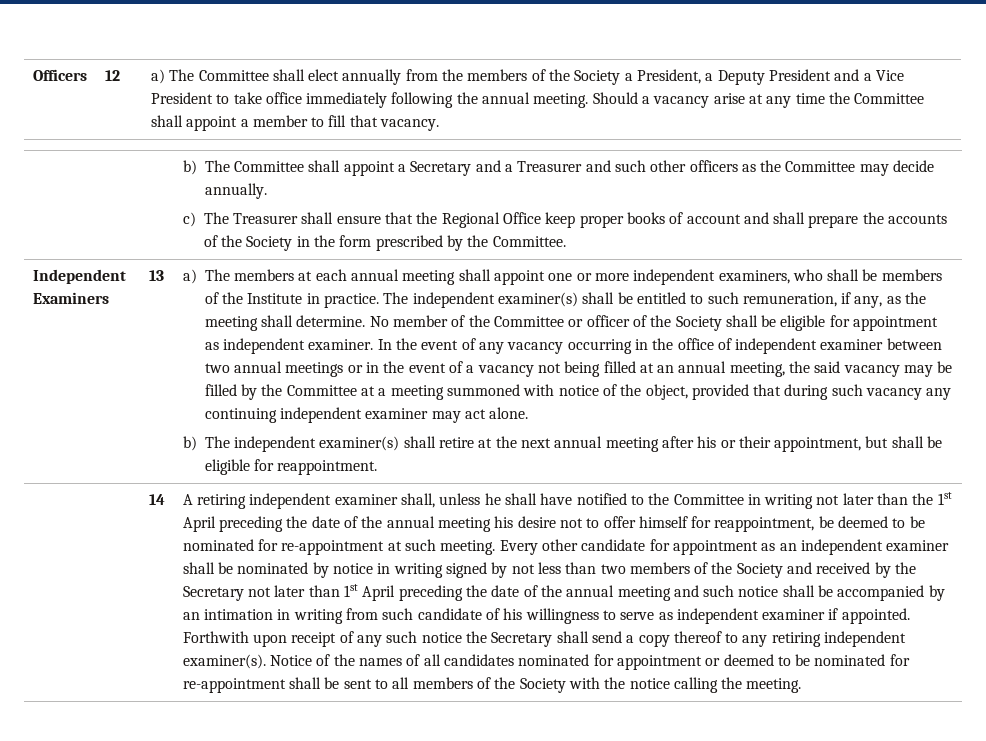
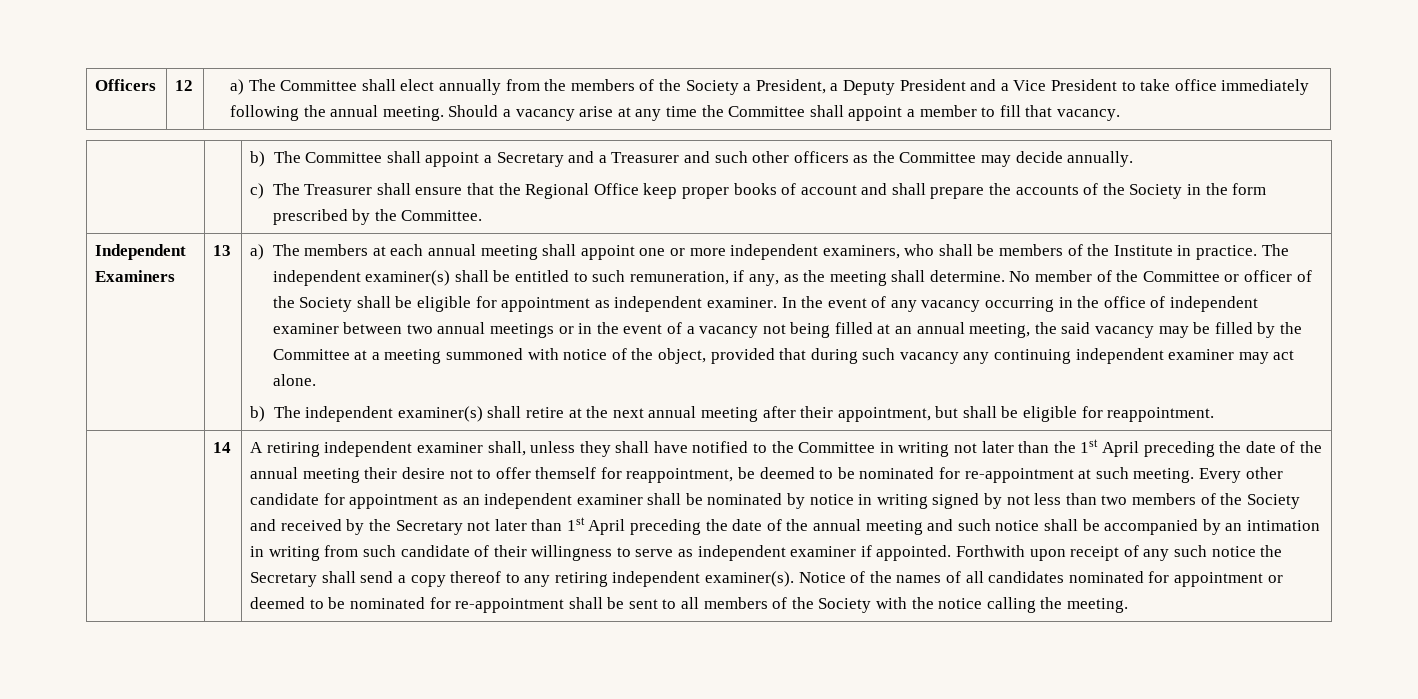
- b) The independent examiner(s) shall retire at the next annual meeting after his or their appointment, but shall be eligible for reappointment.
+ b) The independent examiner(s) shall retire at the next annual meeting after their appointment, but shall be eligible for reappointment.
- A retiring independent examiner shall, unless he shall have notified to the Committee in writing not later than the 1st April preceding the date of the annual meeting his desire not to offer himself for reappointment, be deemed to be nominated for re-appointment at such meeting.
+ A retiring independent examiner shall, unless they shall have notified to the Committee in writing not later than the 1st April preceding the date of the annual meeting their desire not to offer themself for reappointment, be deemed to be nominated for re-appointment at such meeting.
- Every other candidate for appointment as an independent examiner shall be nominated by notice in writing signed by not less than two members of the Society and received by the Secretary not later than 1st April preceding the date of the annual meeting and such notice shall be accompanied by an intimation in writing from such candidate of his willingness to serve as independent examiner if appointed.
+ Every other candidate for appointment as an independent examiner shall be nominated by notice in writing signed by not less than two members of the Society and received by the Secretary not later than 1st April preceding the date of the annual meeting and such notice shall be accompanied by an intimation in writing from such candidate of their willingness to serve as independent examiner if appointed.

